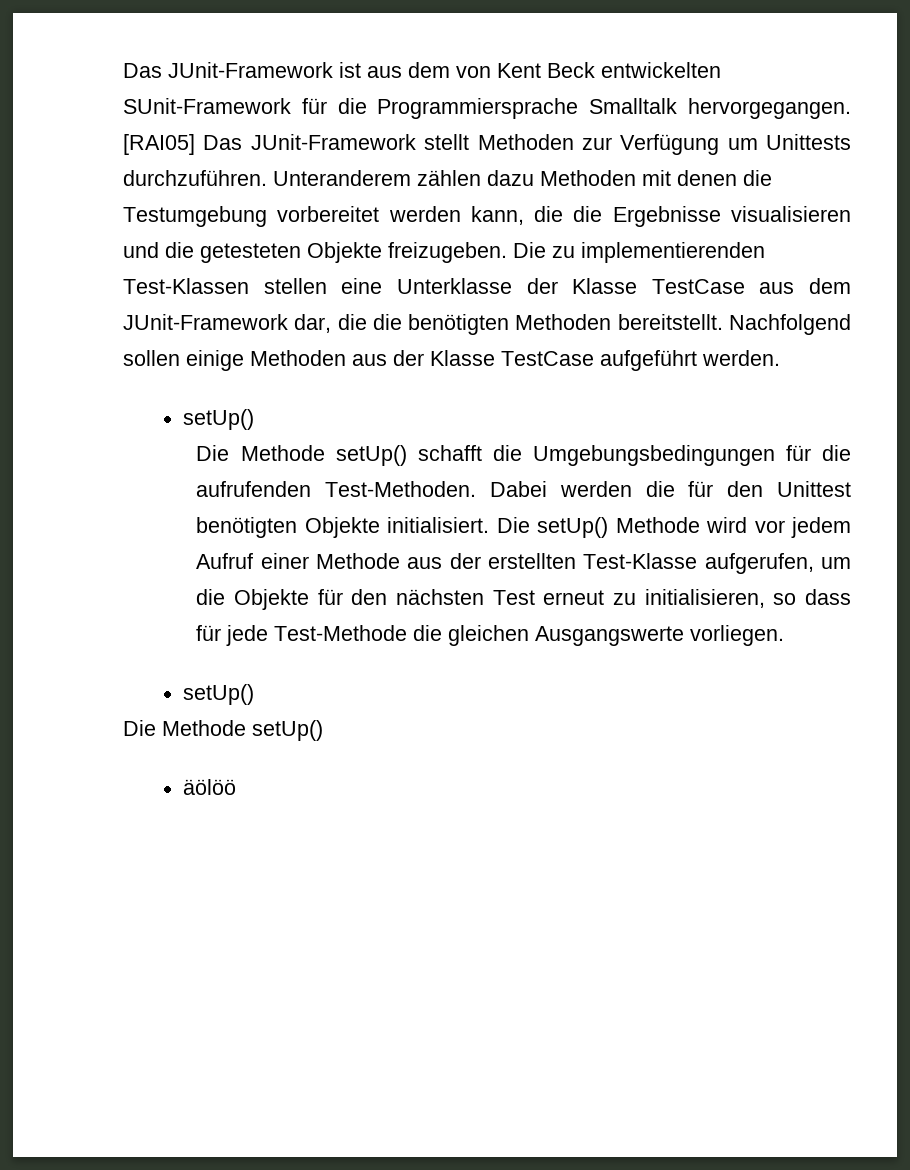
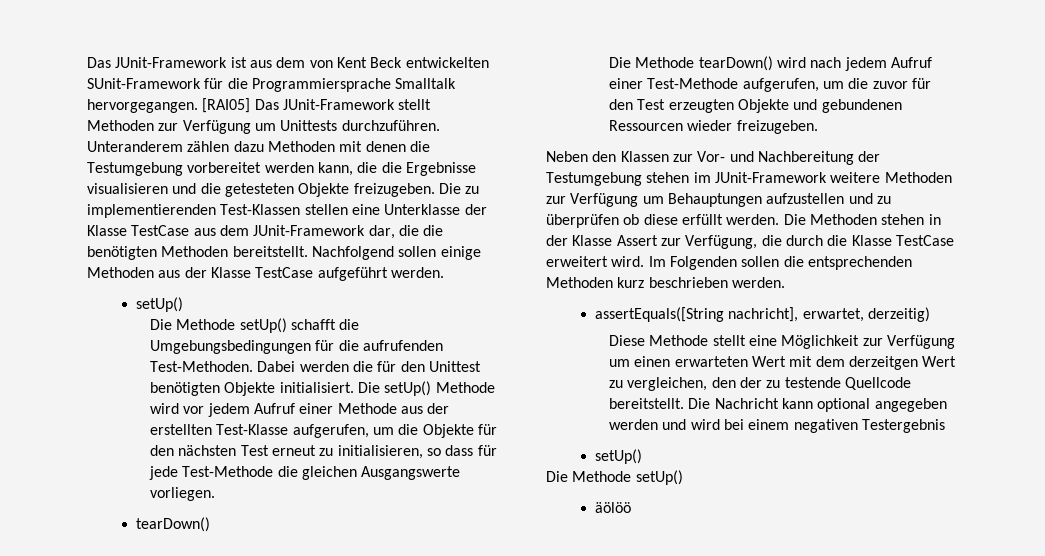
  Die setUp() Methode wird vor jedem Aufruf einer Methode aus der erstellten Test-Klasse aufgerufen, um die Objekte für den nächsten Test erneut zu initialisieren, so dass für jede Test-Methode die gleichen Ausgangswerte vorliegen.
+ tearDown()
+ Die Methode tearDown() wird nach jedem Aufruf einer Test-Methode aufgerufen, um die zuvor für den Test erzeugten Objekte und gebundenen Ressourcen wieder freizugeben.
+ Neben den Klassen zur Vor- und Nachbereitung der Testumgebung stehen im JUnit-Framework weitere Methoden zur Verfügung um Behauptungen aufzustellen und zu überprüfen ob diese erfüllt werden. Die Methoden stehen in der Klasse Assert zur Verfügung, die durch die Klasse TestCase erweitert wird. Im Folgenden sollen die entsprechenden Methoden kurz beschrieben werden.
+ assertEquals([String nachricht], erwartet, derzeitig)
+ Diese Methode stellt eine Möglichkeit zur Verfügung um einen erwarteten Wert mit dem derzeitgen Wert zu vergleichen, den der zu testende Quellcode bereitstellt. Die Nachricht kann optional angegeben werden und wird bei einem negativen Testergebnis

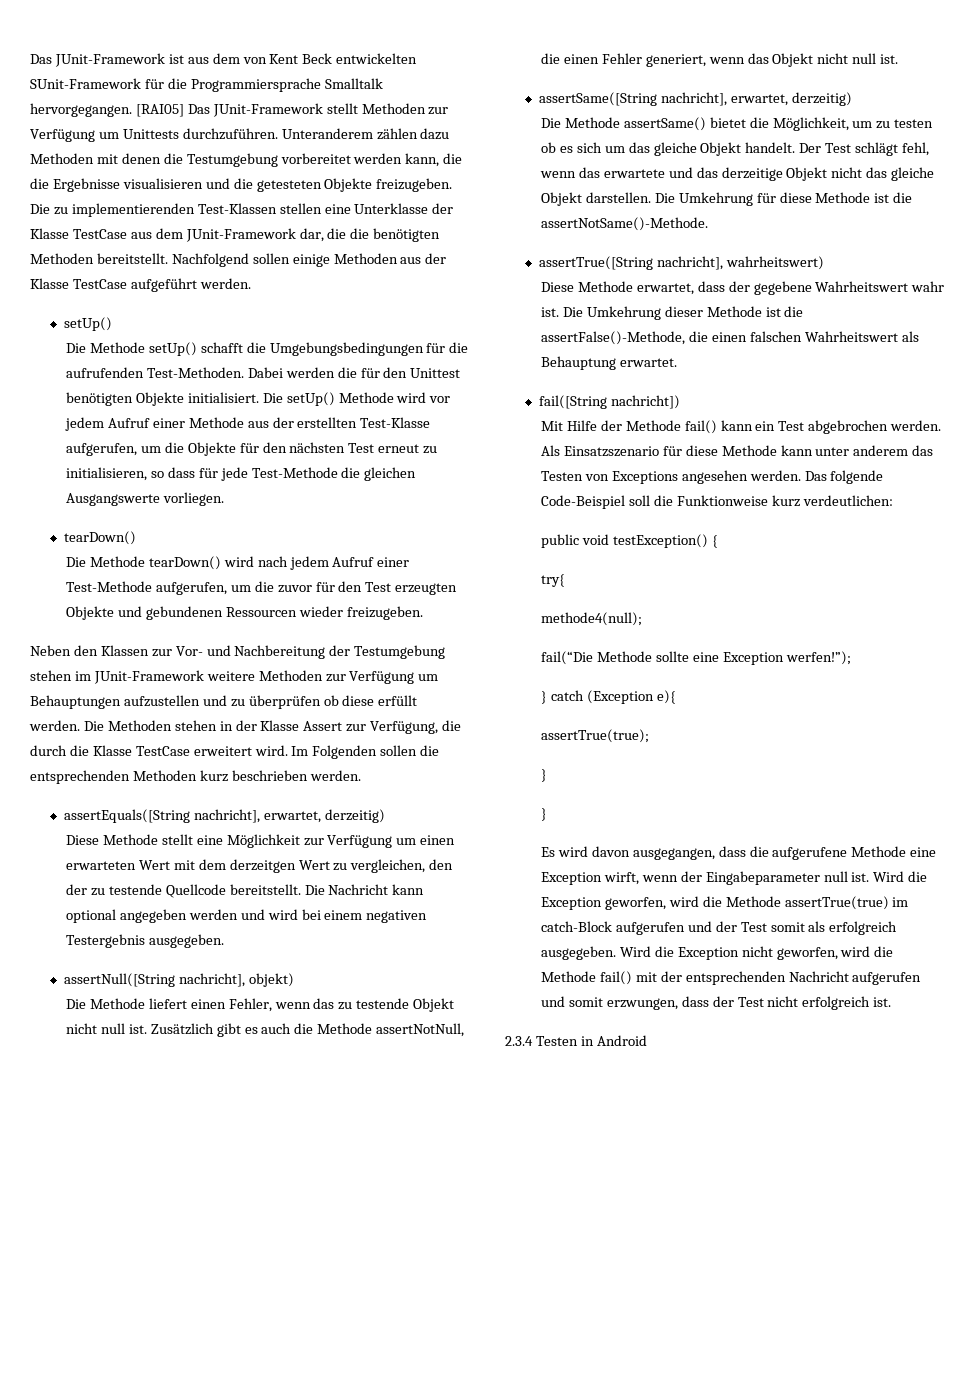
- Die Nachricht kann optional angegeben werden und wird bei einem negativen Testergebnis
- setUp()
- Die Methode setUp()
- äölöö
+ Die Nachricht kann optional angegeben werden und wird bei einem negativen Testergebnis ausgegeben.
+ assertNull([String nachricht], objekt)
+ Die Methode liefert einen Fehler, wenn das zu testende Objekt nicht null ist. Zusätzlich gibt es auch die Methode assertNotNull, die einen Fehler generiert, wenn das Objekt nicht null ist.
+ assertSame([String nachricht], erwartet, derzeitig)
+ Die Methode assertSame() bietet die Möglichkeit, um zu testen ob es sich um das gleiche Objekt handelt. Der Test schlägt fehl, wenn das erwartete und das derzeitige Objekt nicht das gleiche Objekt darstellen. Die Umkehrung für diese Methode ist die assertNotSame()-Methode.
+ assertTrue([String nachricht], wahrheitswert)
+ Diese Methode erwartet, dass der gegebene Wahrheitswert wahr ist. Die Umkehrung dieser Methode ist die assertFalse()-Methode, die einen falschen Wahrheitswert als Behauptung erwartet.
+ fail([String nachricht])
+ Mit Hilfe der Methode fail() kann ein Test abgebrochen werden. Als Einsatzszenario für diese Methode kann unter anderem das Testen von Exceptions angesehen werden. Das folgende Code-Beispiel soll die Funktionweise kurz verdeutlichen:
+ public void testException() {
+ try{
+ methode4(null);
+ fail(“Die Methode sollte eine Exception werfen!”);
+ } catch (Exception e){
+ assertTrue(true);
+ }
+ }
+ Es wird davon ausgegangen, dass die aufgerufene Methode eine Exception wirft, wenn der Eingabeparameter null ist. Wird die Exception geworfen, wird die Methode assertTrue(true) im catch-Block aufgerufen und der Test somit als erfolgreich ausgegeben. Wird die Exception nicht geworfen, wird die Methode fail() mit der entsprechenden Nachricht aufgerufen und somit erzwungen, dass der Test nicht erfolgreich ist.
+ 2.3.4 Testen in Android

